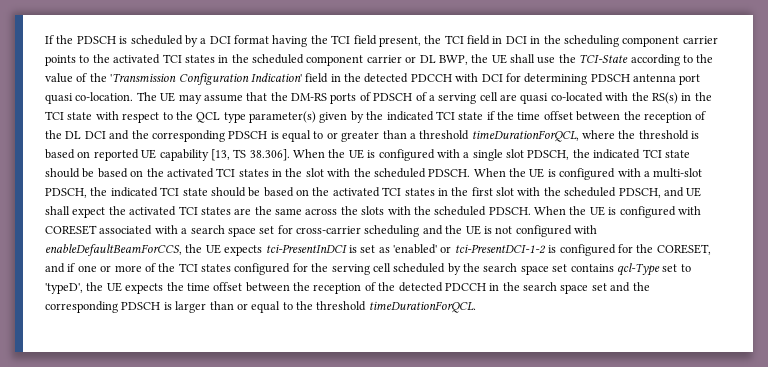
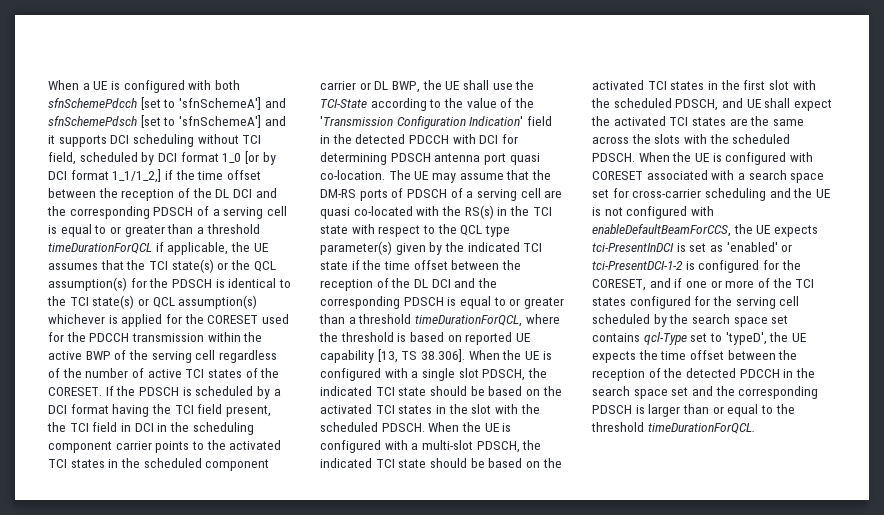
+ When a UE is configured with both sfnSchemePdcch [set to 'sfnSchemeA'] and sfnSchemePdsch [set to 'sfnSchemeA'] and it supports DCI scheduling without TCI field, scheduled by DCI format 1_0 [or by DCI format 1_1/1_2,] if the time offset between the reception of the DL DCI and the corresponding PDSCH of a serving cell is equal to or greater than a threshold timeDurationForQCL if applicable, the UE assumes that the TCI state(s) or the QCL assumption(s) for the PDSCH is identical to the TCI state(s) or QCL assumption(s) whichever is applied for the CORESET used for the PDCCH transmission within the active BWP of the serving cell regardless of the number of active TCI states of the CORESET.

